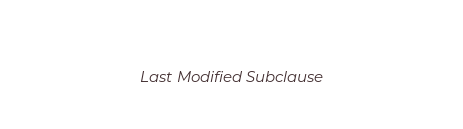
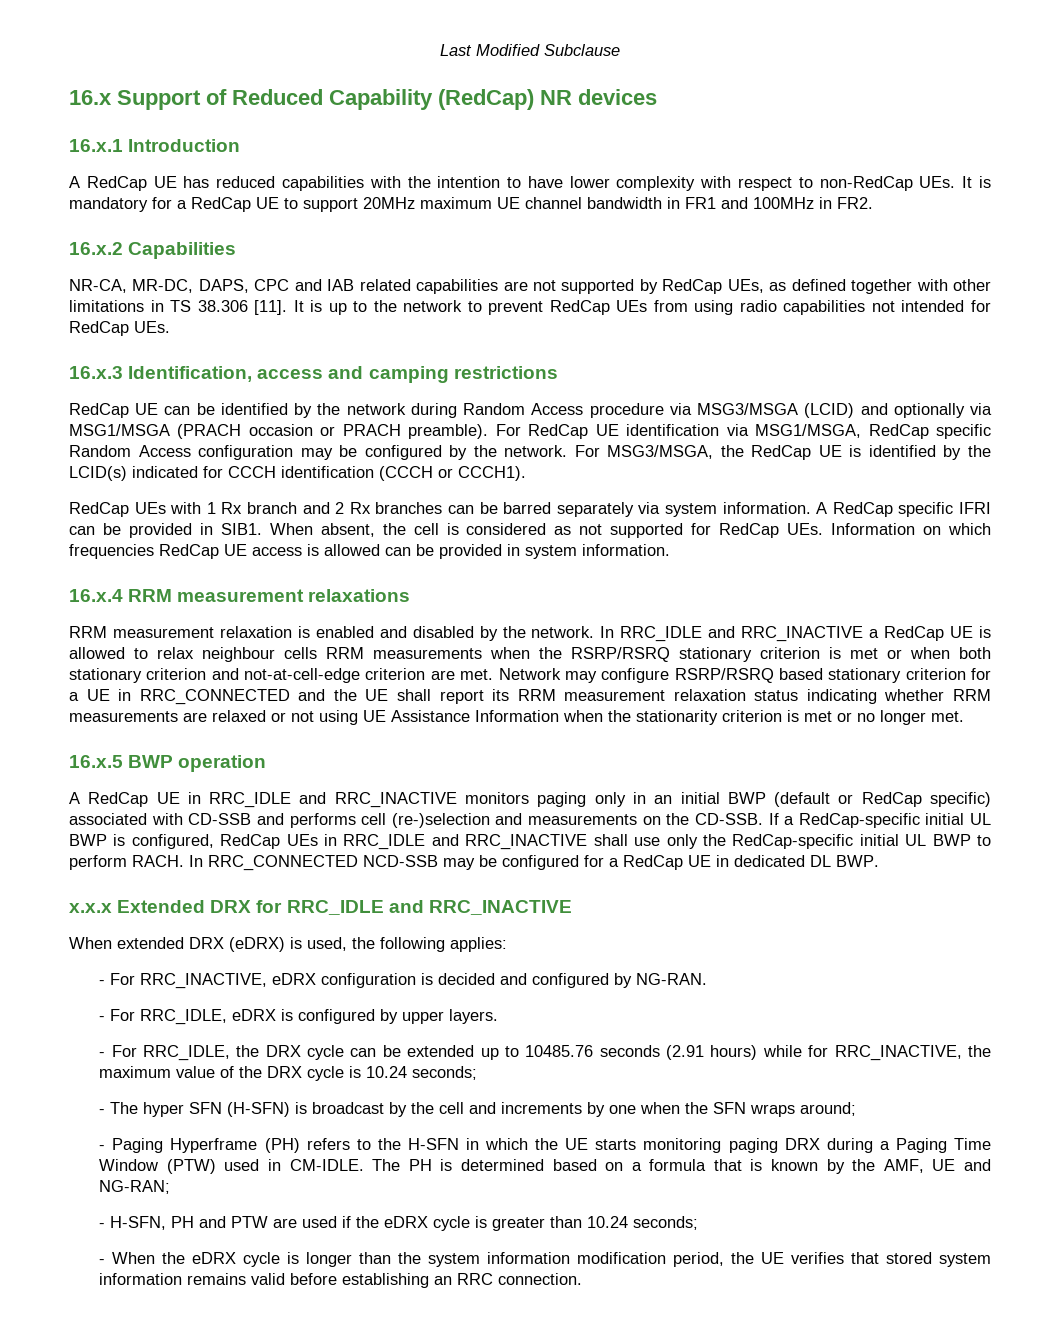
+ 16.x Support of Reduced Capability (RedCap) NR devices
+ 16.x.1 Introduction
+ A RedCap UE has reduced capabilities with the intention to have lower complexity with respect to non-RedCap UEs. It is mandatory for a RedCap UE to support 20MHz maximum UE channel bandwidth in FR1 and 100MHz in FR2.
+ 16.x.2 Capabilities
+ NR-CA, MR-DC, DAPS, CPC and IAB related capabilities are not supported by RedCap UEs, as defined together with other limitations in TS 38.306 [11]. It is up to the network to prevent RedCap UEs from using radio capabilities not intended for RedCap UEs.
+ 16.x.3 Identification, access and camping restrictions
+ RedCap UE can be identified by the network during Random Access procedure via MSG3/MSGA (LCID) and optionally via MSG1/MSGA (PRACH occasion or PRACH preamble). For RedCap UE identification via MSG1/MSGA, RedCap specific Random Access configuration may be configured by the network. For MSG3/MSGA, the RedCap UE is identified by the LCID(s) indicated for CCCH identification (CCCH or CCCH1).
+ RedCap UEs with 1 Rx branch and 2 Rx branches can be barred separately via system information. A RedCap specific IFRI can be provided in SIB1. When absent, the cell is considered as not supported for RedCap UEs. Information on which frequencies RedCap UE access is allowed can be provided in system information.
+ 16.x.4 RRM measurement relaxations
+ RRM measurement relaxation is enabled and disabled by the network. In RRC_IDLE and RRC_INACTIVE a RedCap UE is allowed to relax neighbour cells RRM measurements when the RSRP/RSRQ stationary criterion is met or when both stationary criterion and not-at-cell-edge criterion are met. Network may configure RSRP/RSRQ based stationary criterion for a UE in RRC_CONNECTED and the UE shall report its RRM measurement relaxation status indicating whether RRM measurements are relaxed or not using UE Assistance Information when the stationarity criterion is met or no longer met.
+ 16.x.5 BWP operation
+ A RedCap UE in RRC_IDLE and RRC_INACTIVE monitors paging only in an initial BWP (default or RedCap specific) associated with CD-SSB and performs cell (re-)selection and measurements on the CD-SSB. If a RedCap-specific initial UL BWP is configured, RedCap UEs in RRC_IDLE and RRC_INACTIVE shall use only the RedCap-specific initial UL BWP to perform RACH. In RRC_CONNECTED NCD-SSB may be configured for a RedCap UE in dedicated DL BWP.
+ x.x.x Extended DRX for RRC_IDLE and RRC_INACTIVE
+ When extended DRX (eDRX) is used, the following applies:
+ - For RRC_INACTIVE, eDRX configuration is decided and configured by NG-RAN.
+ - For RRC_IDLE, eDRX is configured by upper layers.
+ - For RRC_IDLE, the DRX cycle can be extended up to 10485.76 seconds (2.91 hours) while for RRC_INACTIVE, the maximum value of the DRX cycle is 10.24 seconds;
+ - The hyper SFN (H-SFN) is broadcast by the cell and increments by one when the SFN wraps around;
+ - Paging Hyperframe (PH) refers to the H-SFN in which the UE starts monitoring paging DRX during a Paging Time Window (PTW) used in CM-IDLE. The PH is determined based on a formula that is known by the AMF, UE and NG-RAN;
+ - H-SFN, PH and PTW are used if the eDRX cycle is greater than 10.24 seconds;
+ - When the eDRX cycle is longer than the system information modification period, the UE verifies that stored system information remains valid before establishing an RRC connection.

